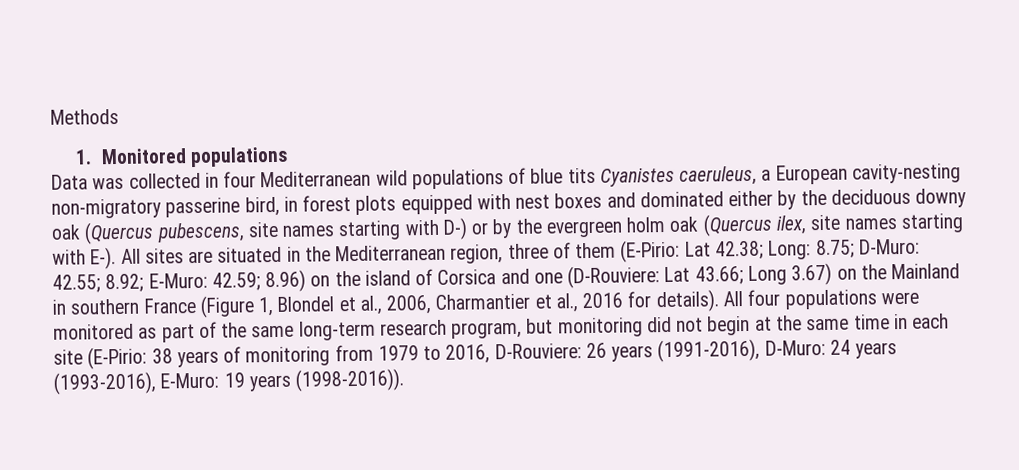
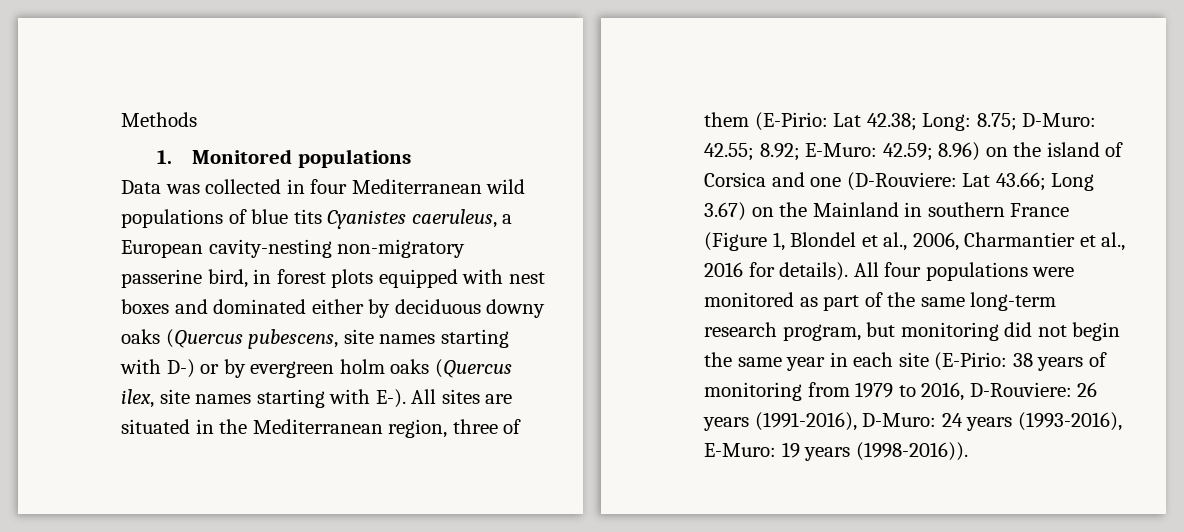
- Data was collected in four Mediterranean wild populations of blue tits Cyanistes caeruleus, a European cavity-nesting non-migratory passerine bird, in forest plots equipped with nest boxes and dominated either by the deciduous downy oak (Quercus pubescens, site names starting with D-) or by the evergreen holm oak (Quercus ilex, site names starting with E-). All sites are situated in the Mediterranean region, three of them (E-Pirio:
+ Data was collected in four Mediterranean wild populations of blue tits Cyanistes caeruleus, a European cavity-nesting non-migratory passerine bird, in forest plots equipped with nest boxes and dominated either by deciduous downy oaks (Quercus pubescens, site names starting with D-) or by evergreen holm oaks (Quercus ilex, site names starting with E-). All sites are situated in the Mediterranean region, three of them (E-Pirio:
- All four populations were monitored as part of the same long-term research program, but monitoring did not begin at the same time in each site (E-Pirio: 38 years of monitoring from 1979 to 2016, D-Rouviere: 26 years (1991-2016), D-Muro: 24 years (1993-2016), E-Muro: 19 years (1998-2016)).
+ All four populations were monitored as part of the same long-term research program, but monitoring did not begin the same year in each site (E-Pirio: 38 years of monitoring from 1979 to 2016, D-Rouviere: 26 years (1991-2016), D-Muro: 24 years (1993-2016), E-Muro: 19 years (1998-2016)).

